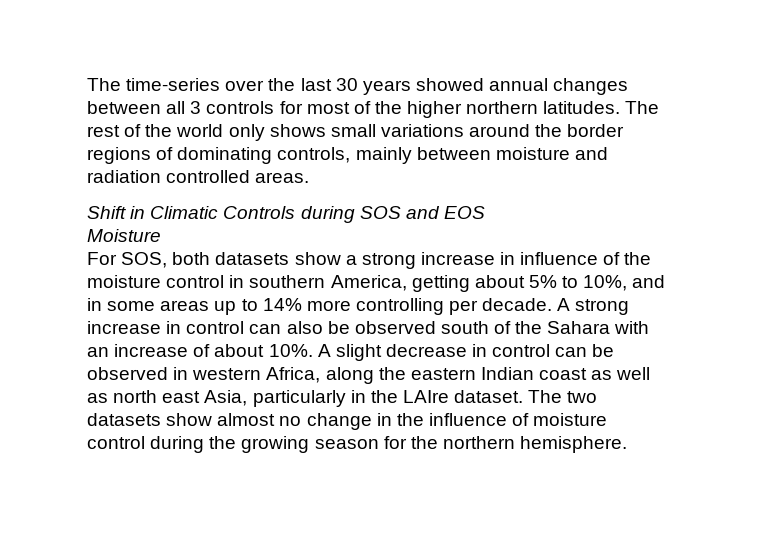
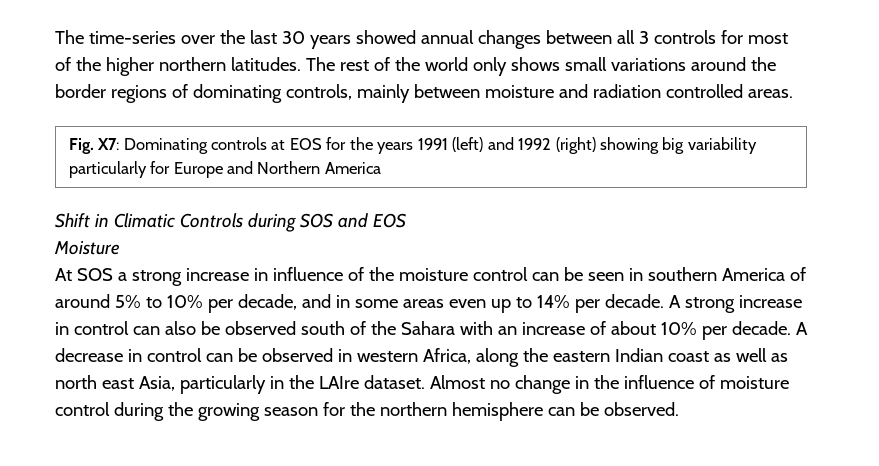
+ Fig. X7: Dominating controls at EOS for the years 1991 (left) and 1992 (right) showing big variability particularly for Europe and Northern America
- For SOS, both datasets show a strong increase in influence of the moisture control in southern America, getting about 5% to 10%, and in some areas up to 14% more controlling per decade.
+ At SOS a strong increase in influence of the moisture control can be seen in southern America of around 5% to 10% per decade, and in some areas even up to 14% per decade.
- A strong increase in control can also be observed south of the Sahara with an increase of about 10%. A slight decrease in control can be observed in western Africa, along the eastern Indian coast as well as north east Asia, particularly in the LAIre dataset.
+ A strong increase in control can also be observed south of the Sahara with an increase of about 10% per decade. A decrease in control can be observed in western Africa, along the eastern Indian coast as well as north east Asia, particularly in the LAIre dataset.
- The two datasets show almost no change in the influence of moisture control during the growing season for the northern hemisphere.
+ Almost no change in the influence of moisture control during the growing season for the northern hemisphere can be observed.

